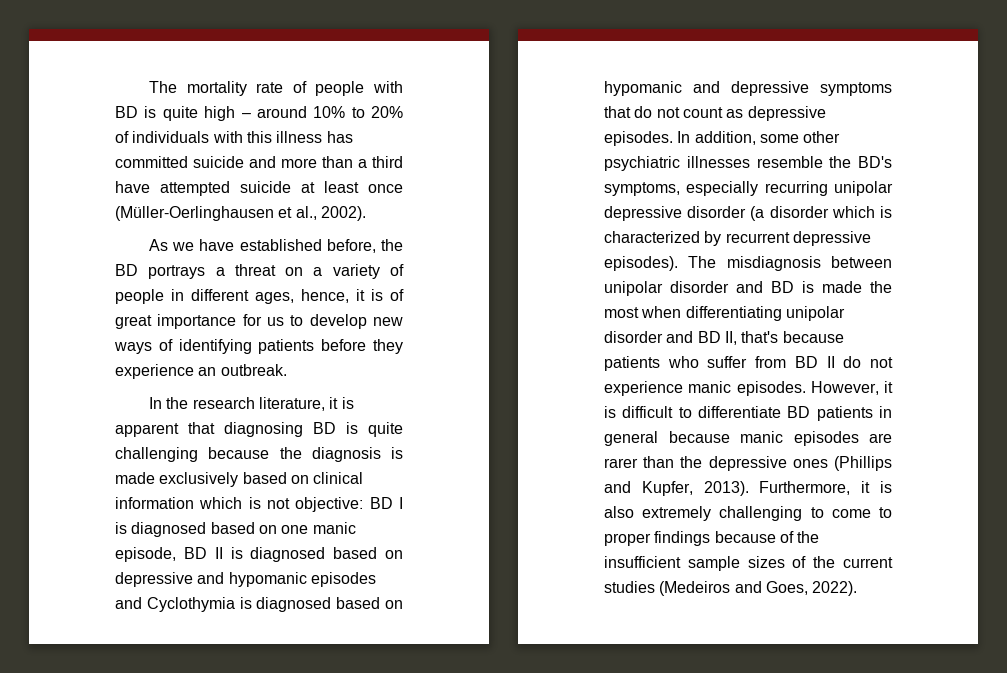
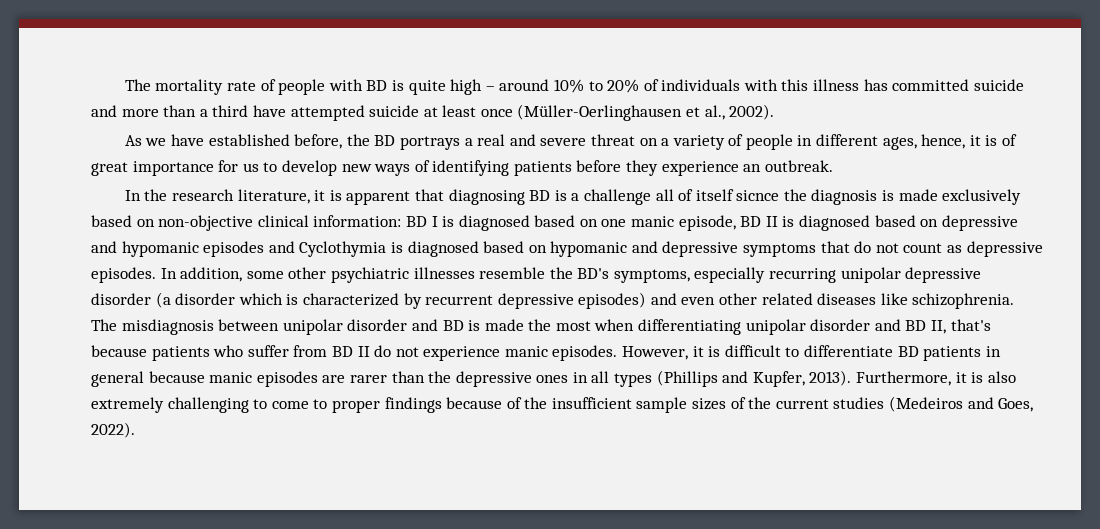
- As we have established before, the BD portrays a threat on a variety of people in different ages, hence, it is of great importance for us to develop new ways of identifying patients before they experience an outbreak.
+ As we have established before, the BD portrays a real and severe threat on a variety of people in different ages, hence, it is of great importance for us to develop new ways of identifying patients before they experience an outbreak.
- In the research literature, it is apparent that diagnosing BD is quite challenging because the diagnosis is made exclusively based on clinical information which is not objective: BD I is diagnosed based on one manic episode, BD II is diagnosed based on depressive and hypomanic episodes and Cyclothymia is diagnosed based on hypomanic and depressive symptoms that do not count as depressive episodes.
+ In the research literature, it is apparent that diagnosing BD is a challenge all of itself sicnce the diagnosis is made exclusively based on non-objective clinical information: BD I is diagnosed based on one manic episode, BD II is diagnosed based on depressive and hypomanic episodes and Cyclothymia is diagnosed based on hypomanic and depressive symptoms that do not count as depressive episodes.
- In addition, some other psychiatric illnesses resemble the BD's symptoms, especially recurring unipolar depressive disorder (a disorder which is characterized by recurrent depressive episodes).
+ In addition, some other psychiatric illnesses resemble the BD's symptoms, especially recurring unipolar depressive disorder (a disorder which is characterized by recurrent depressive episodes) and even other related diseases like schizophrenia.
- However, it is difficult to differentiate BD patients in general because manic episodes are rarer than the depressive ones (Phillips and Kupfer, 2013).
+ However, it is difficult to differentiate BD patients in general because manic episodes are rarer than the depressive ones in all types (Phillips and Kupfer, 2013).

